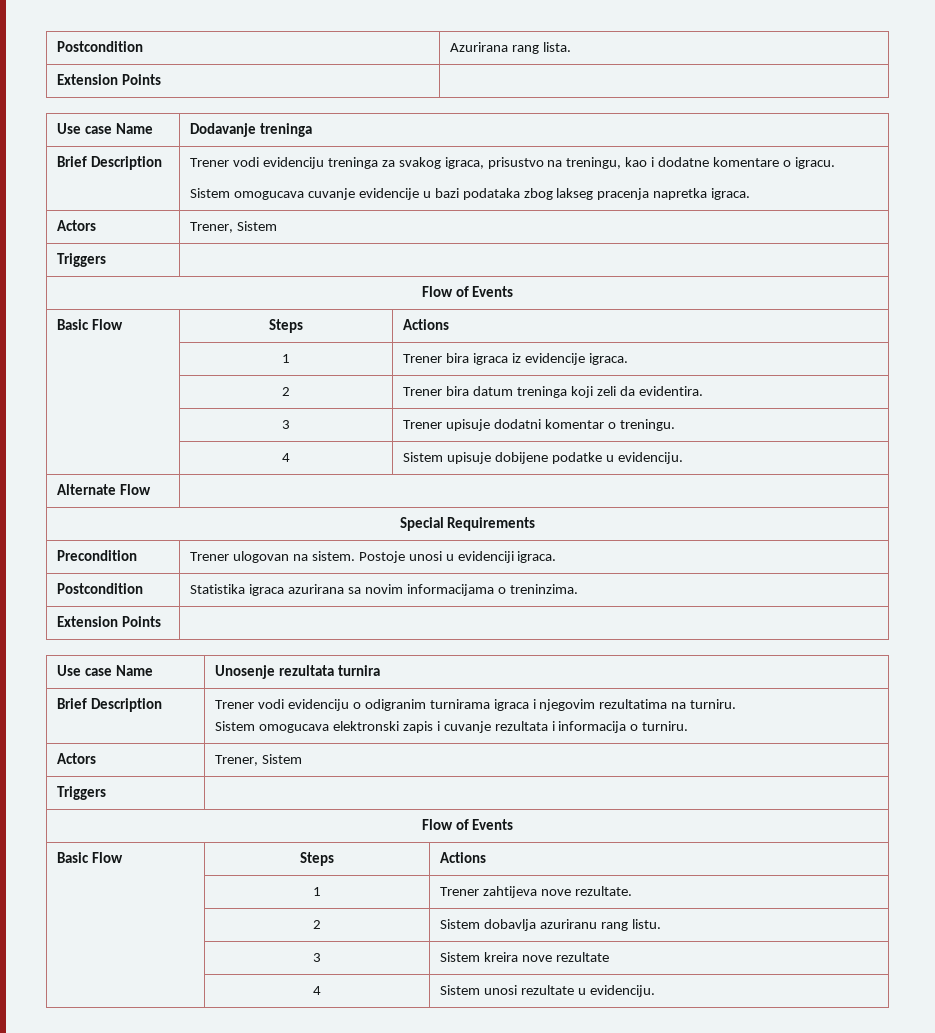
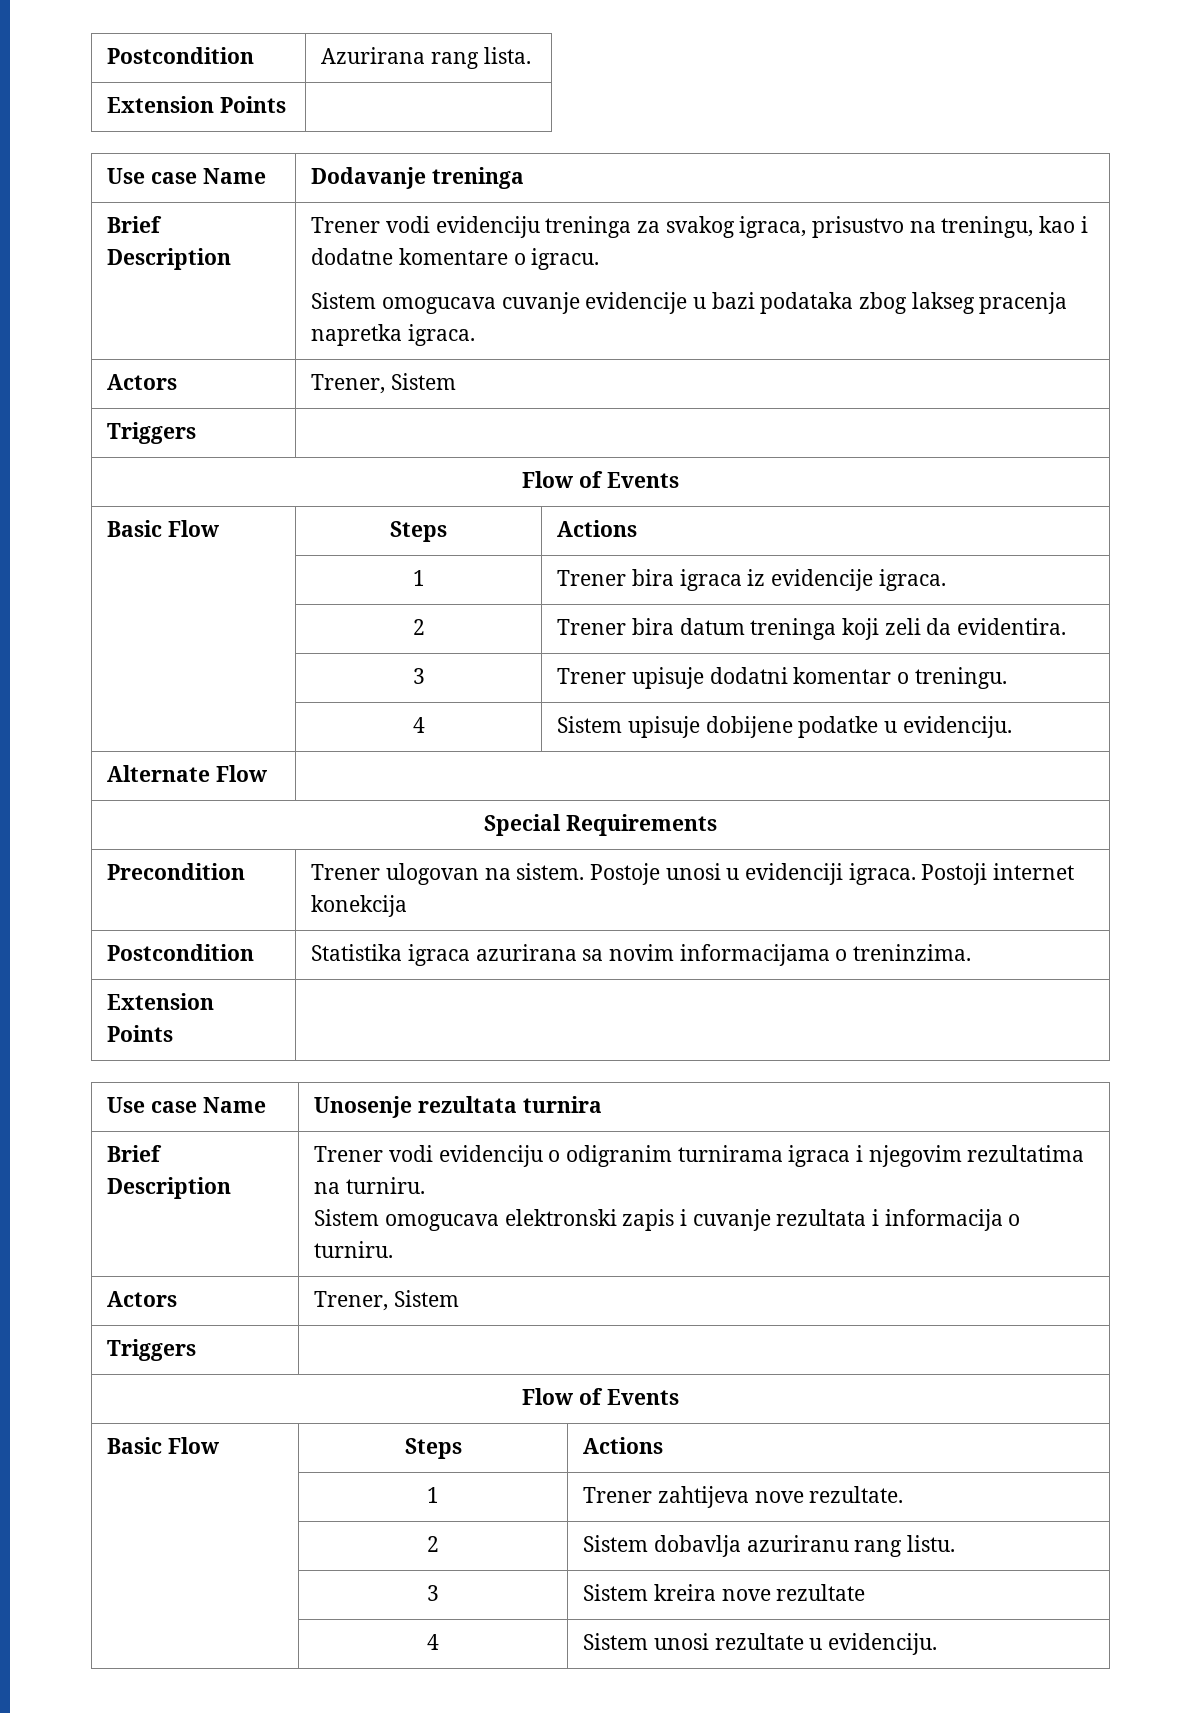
- Precondition | Trener ulogovan na sistem. Postoje unosi u evidenciji igraca.
+ Precondition | Trener ulogovan na sistem. Postoje unosi u evidenciji igraca. Postoji internet konekcija

